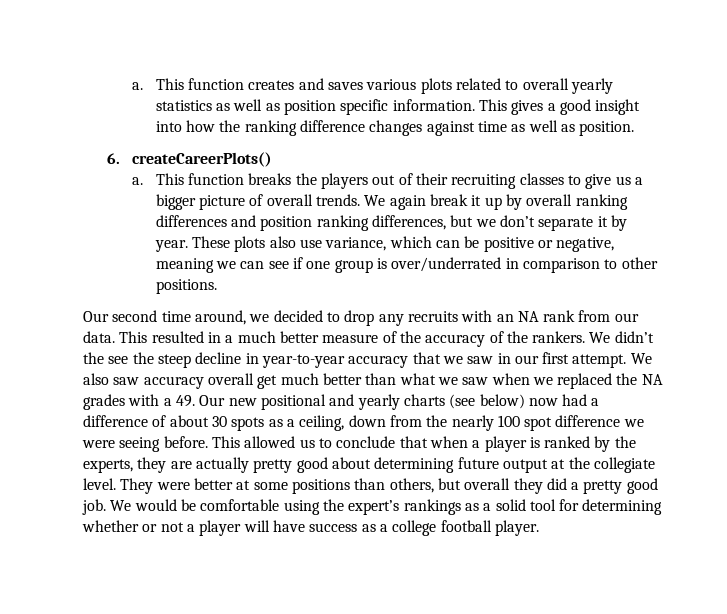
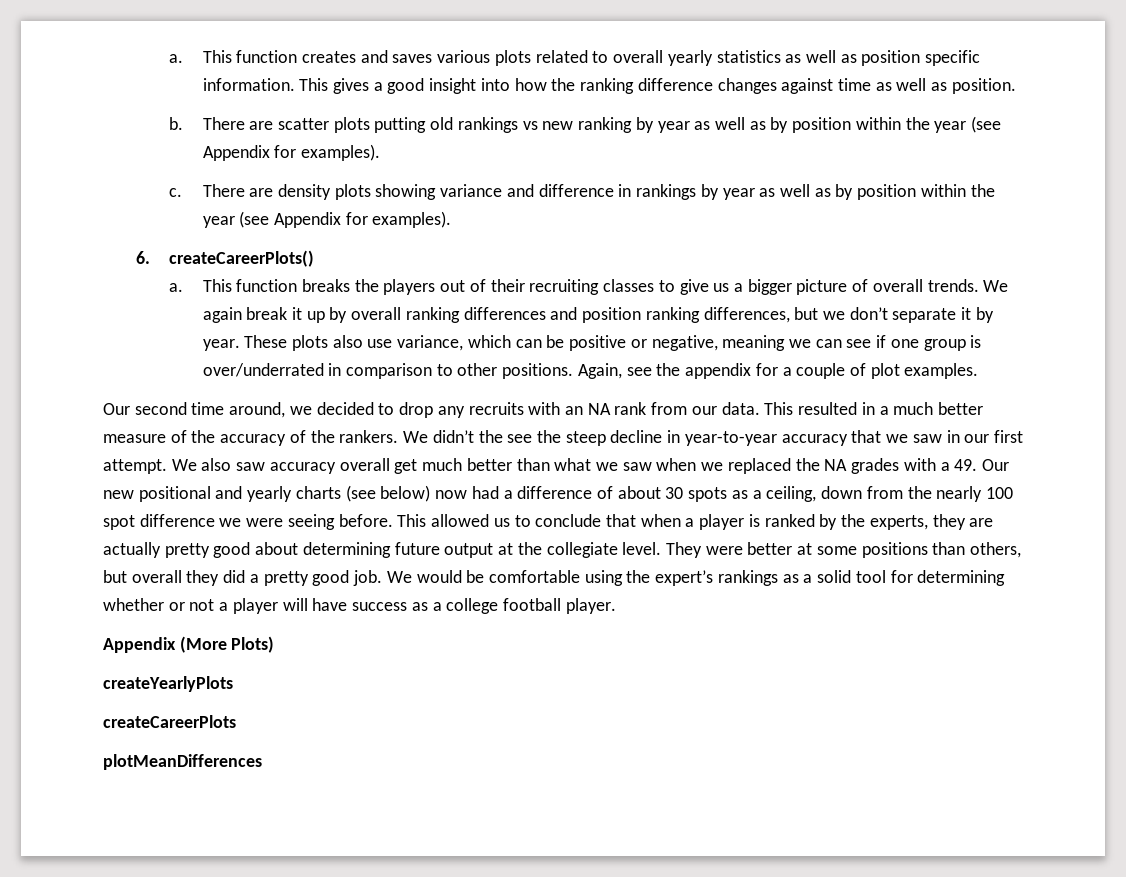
+ b. There are scatter plots putting old rankings vs new ranking by year as well as by position within the year (see Appendix for examples).
+ c. There are density plots showing variance and difference in rankings by year as well as by position within the year (see Appendix for examples).
+ Again, see the appendix for a couple of plot examples.
+ Appendix (More Plots)
+ createYearlyPlots
+ createCareerPlots
+ plotMeanDifferences

